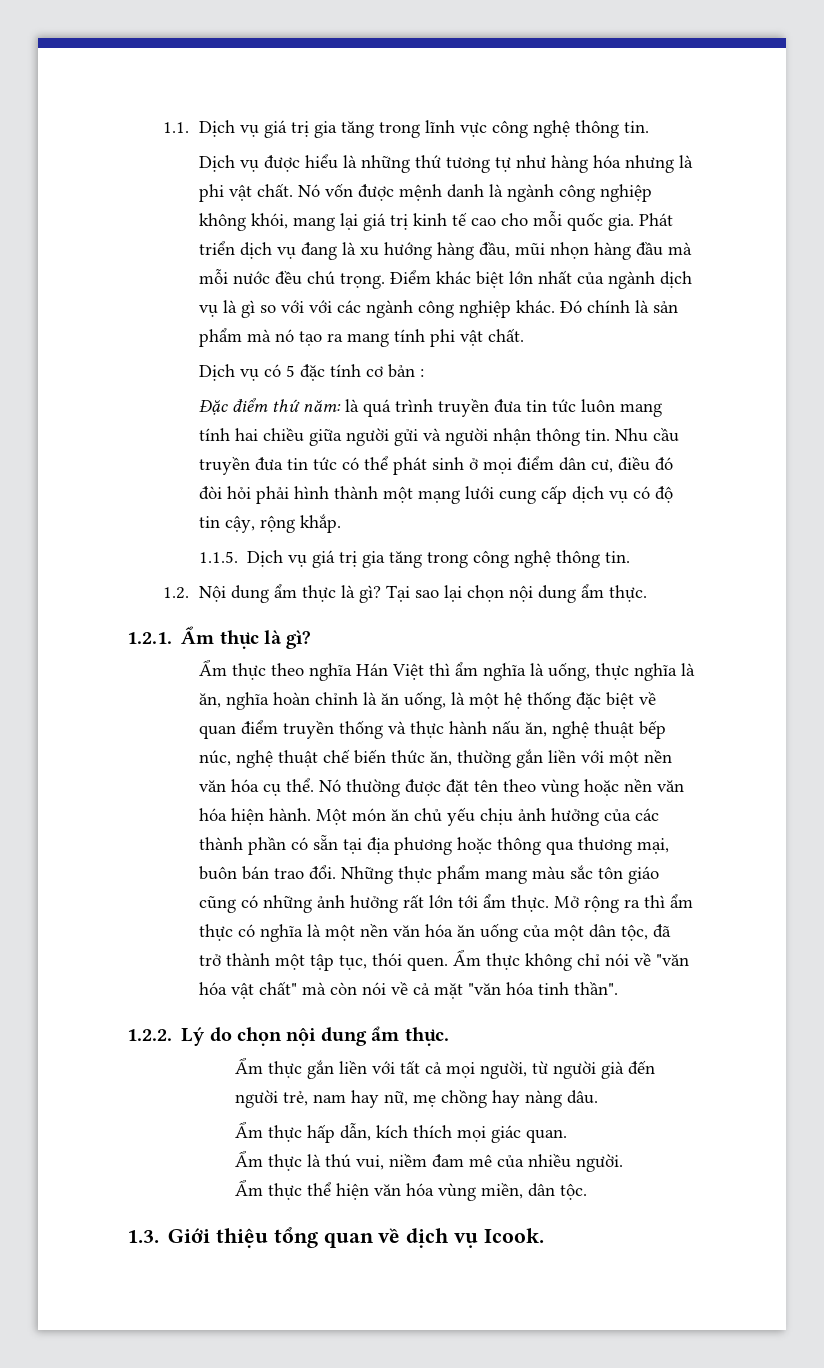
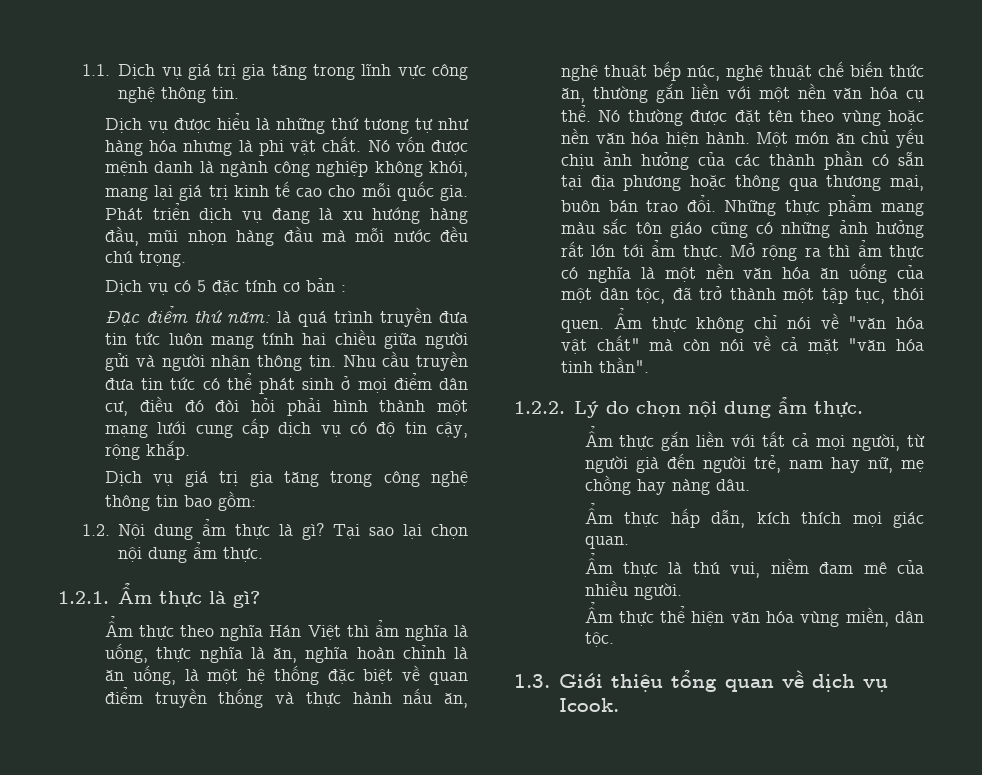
- Điểm khác biệt lớn nhất của ngành dịch vụ là gì so với với các ngành công nghiệp khác. Đó chính là sản phẩm mà nó tạo ra mang tính phi vật chất.
- 1.1.5. Dịch vụ giá trị gia tăng trong công nghệ thông tin.
+ Dịch vụ giá trị gia tăng trong công nghệ thông tin bao gồm:

